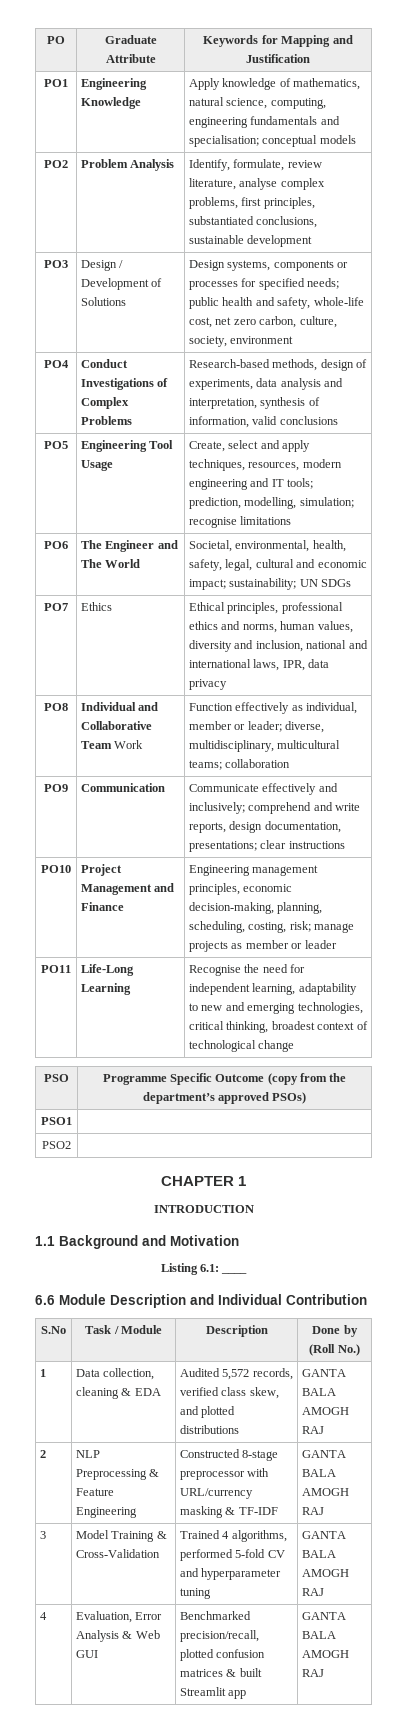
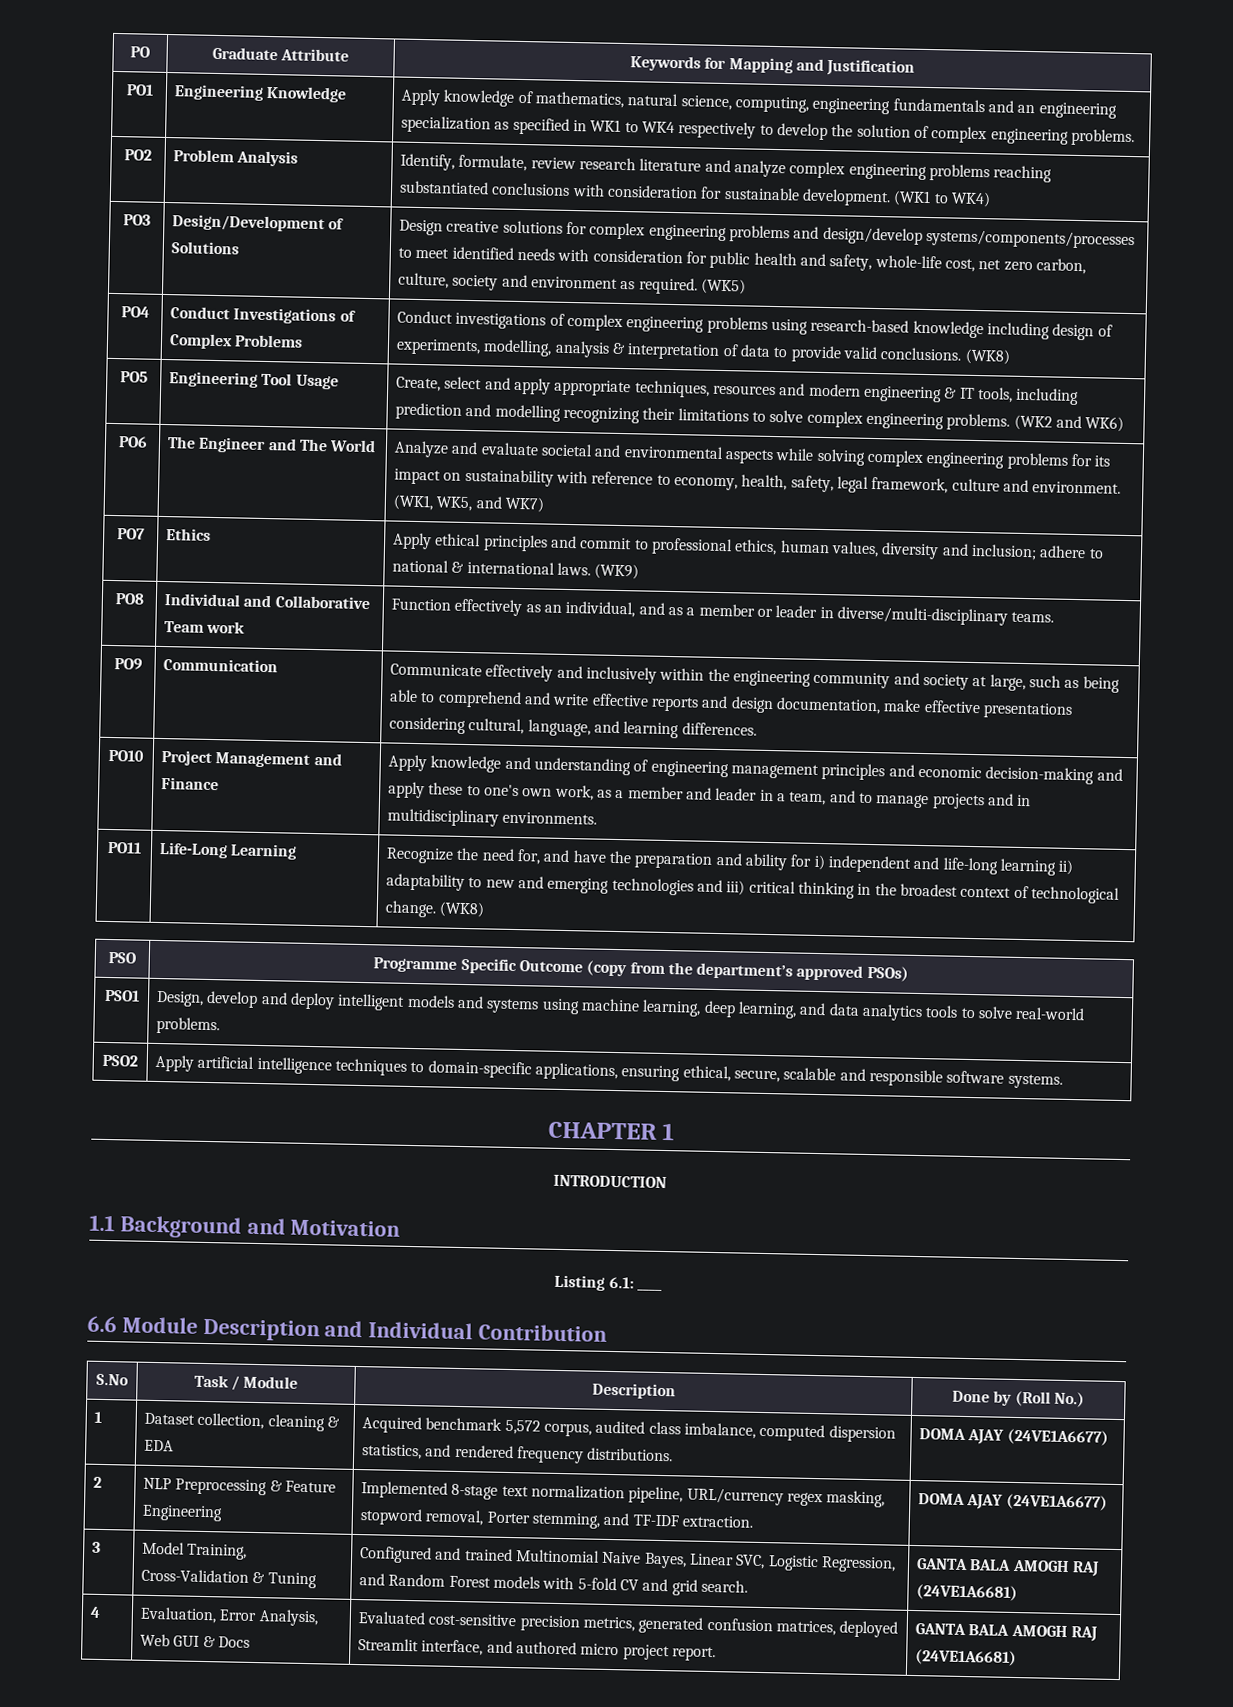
- PO1 | Engineering Knowledge | Apply knowledge of mathematics, natural science, computing, engineering fundamentals and specialisation; conceptual models
+ PO1 | Engineering Knowledge | Apply knowledge of mathematics, natural science, computing, engineering fundamentals and an engineering specialization as specified in WK1 to WK4 respectively to develop the solution of complex engineering problems.
- PO2 | Problem Analysis | Identify, formulate, review literature, analyse complex problems, first principles, substantiated conclusions, sustainable development
- PO3 | Design / Development of Solutions | Design systems, components or processes for specified needs; public health and safety, whole-life cost, net zero carbon, culture, society, environment
+ PO2 | Problem Analysis | Identify, formulate, review research literature and analyze complex engineering problems reaching substantiated conclusions with consideration for sustainable development. (WK1 to WK4)
+ PO3 | Design/Development of Solutions | Design creative solutions for complex engineering problems and design/develop systems/components/processes to meet identified needs with consideration for public health and safety, whole-life cost, net zero carbon, culture, society and environment as required. (WK5)
- PO4 | Conduct Investigations of Complex Problems | Research-based methods, design of experiments, data analysis and interpretation, synthesis of information, valid conclusions
+ PO4 | Conduct Investigations of Complex Problems | Conduct investigations of complex engineering problems using research-based knowledge including design of experiments, modelling, analysis & interpretation of data to provide valid conclusions. (WK8)
- PO5 | Engineering Tool Usage | Create, select and apply techniques, resources, modern engineering and IT tools; prediction, modelling, simulation; recognise limitations
+ PO5 | Engineering Tool Usage | Create, select and apply appropriate techniques, resources and modern engineering & IT tools, including prediction and modelling recognizing their limitations to solve complex engineering problems. (WK2 and WK6)
- PO6 | The Engineer and The World | Societal, environmental, health, safety, legal, cultural and economic impact; sustainability; UN SDGs
- PO7 | Ethics | Ethical principles, professional ethics and norms, human values, diversity and inclusion, national and international laws, IPR, data privacy
+ PO6 | The Engineer and The World | Analyze and evaluate societal and environmental aspects while solving complex engineering problems for its impact on sustainability with reference to economy, health, safety, legal framework, culture and environment. (WK1, WK5, and WK7)
+ PO7 | Ethics | Apply ethical principles and commit to professional ethics, human values, diversity and inclusion; adhere to national & international laws. (WK9)
- PO8 | Individual and Collaborative Team Work | Function effectively as individual, member or leader; diverse, multidisciplinary, multicultural teams; collaboration
+ PO8 | Individual and Collaborative Team work | Function effectively as an individual, and as a member or leader in diverse/multi-disciplinary teams.
- PO9 | Communication | Communicate effectively and inclusively; comprehend and write reports, design documentation, presentations; clear instructions
+ PO9 | Communication | Communicate effectively and inclusively within the engineering community and society at large, such as being able to comprehend and write effective reports and design documentation, make effective presentations considering cultural, language, and learning differences.
- PO10 | Project Management and Finance | Engineering management principles, economic decision-making, planning, scheduling, costing, risk; manage projects as member or leader
+ PO10 | Project Management and Finance | Apply knowledge and understanding of engineering management principles and economic decision-making and apply these to one's own work, as a member and leader in a team, and to manage projects and in multidisciplinary environments.
- PO11 | Life-Long Learning | Recognise the need for independent learning, adaptability to new and emerging technologies, critical thinking, broadest context of technological change
+ PO11 | Life-Long Learning | Recognize the need for, and have the preparation and ability for i) independent and life-long learning ii) adaptability to new and emerging technologies and iii) critical thinking in the broadest context of technological change. (WK8)
- PSO1 |
- PSO2 |
+ PSO1 | Design, develop and deploy intelligent models and systems using machine learning, deep learning, and data analytics tools to solve real-world problems.
+ PSO2 | Apply artificial intelligence techniques to domain-specific applications, ensuring ethical, secure, scalable and responsible software systems.
- 1 | Data collection, cleaning & EDA | Audited 5,572 records, verified class skew, and plotted distributions | GANTA BALA AMOGH RAJ
+ 1 | Dataset collection, cleaning & EDA | Acquired benchmark 5,572 corpus, audited class imbalance, computed dispersion statistics, and rendered frequency distributions. | DOMA AJAY (24VE1A6677)
- 2 | NLP Preprocessing & Feature Engineering | Constructed 8-stage preprocessor with URL/currency masking & TF-IDF | GANTA BALA AMOGH RAJ
- 3 | Model Training & Cross-Validation | Trained 4 algorithms, performed 5-fold CV and hyperparameter tuning | GANTA BALA AMOGH RAJ
- 4 | Evaluation, Error Analysis & Web GUI | Benchmarked precision/recall, plotted confusion matrices & built Streamlit app | GANTA BALA AMOGH RAJ
+ 2 | NLP Preprocessing & Feature Engineering | Implemented 8-stage text normalization pipeline, URL/currency regex masking, stopword removal, Porter stemming, and TF-IDF extraction. | DOMA AJAY (24VE1A6677)
+ 3 | Model Training, Cross-Validation & Tuning | Configured and trained Multinomial Naive Bayes, Linear SVC, Logistic Regression, and Random Forest models with 5-fold CV and grid search. | GANTA BALA AMOGH RAJ (24VE1A6681)
+ 4 | Evaluation, Error Analysis, Web GUI & Docs | Evaluated cost-sensitive precision metrics, generated confusion matrices, deployed Streamlit interface, and authored micro project report. | GANTA BALA AMOGH RAJ (24VE1A6681)

